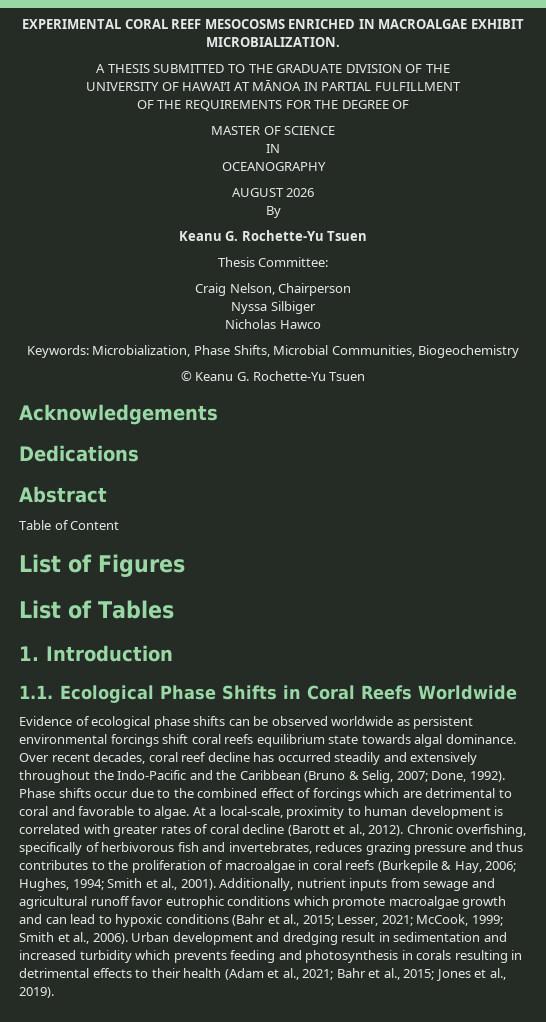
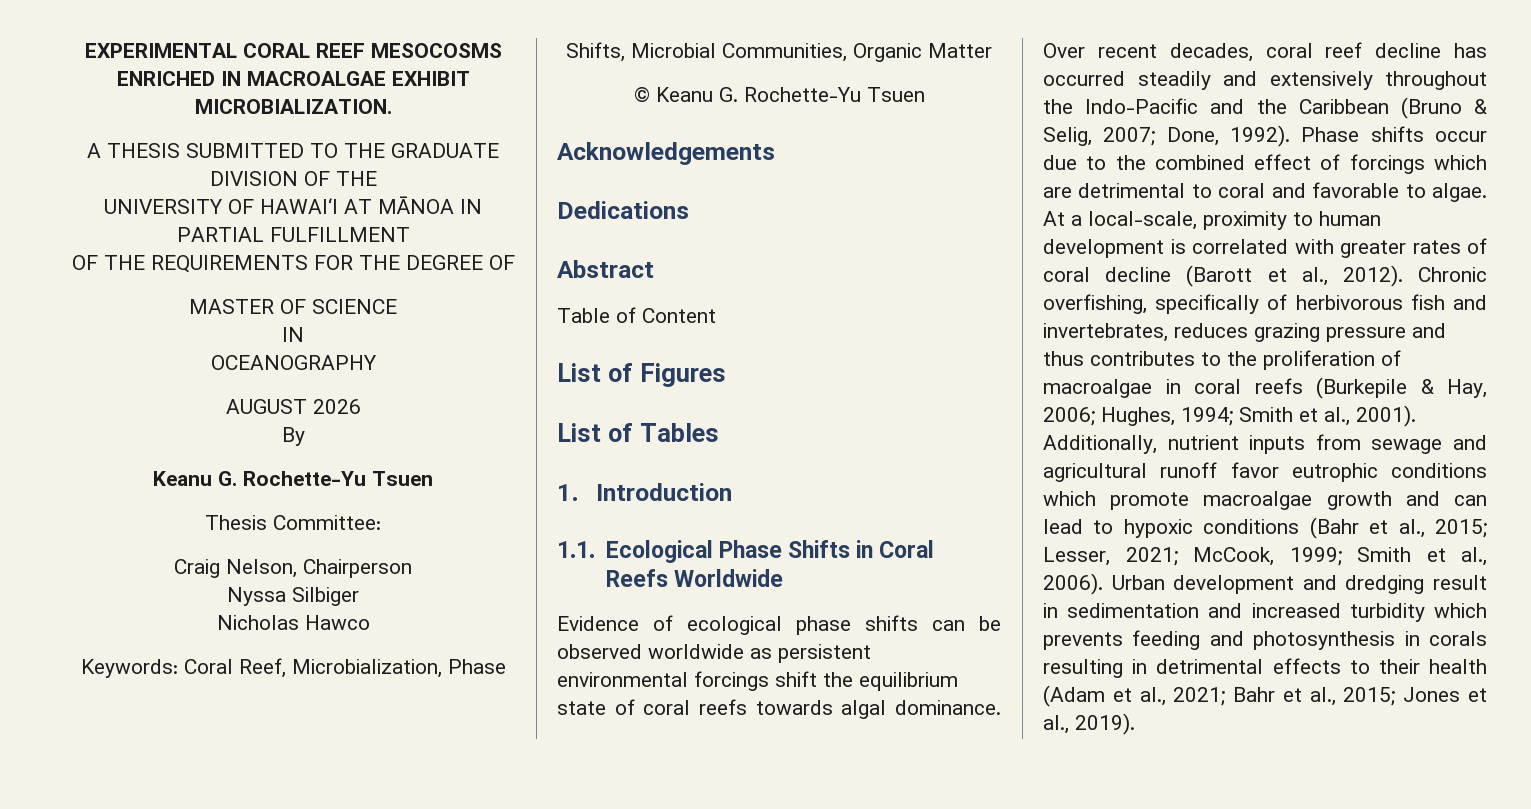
- Keywords: Microbialization, Phase Shifts, Microbial Communities, Biogeochemistry
+ Keywords: Coral Reef, Microbialization, Phase Shifts, Microbial Communities, Organic Matter
- Evidence of ecological phase shifts can be observed worldwide as persistent environmental forcings shift coral reefs equilibrium state towards algal dominance.
+ Evidence of ecological phase shifts can be observed worldwide as persistent environmental forcings shift the equilibrium state of coral reefs towards algal dominance.

